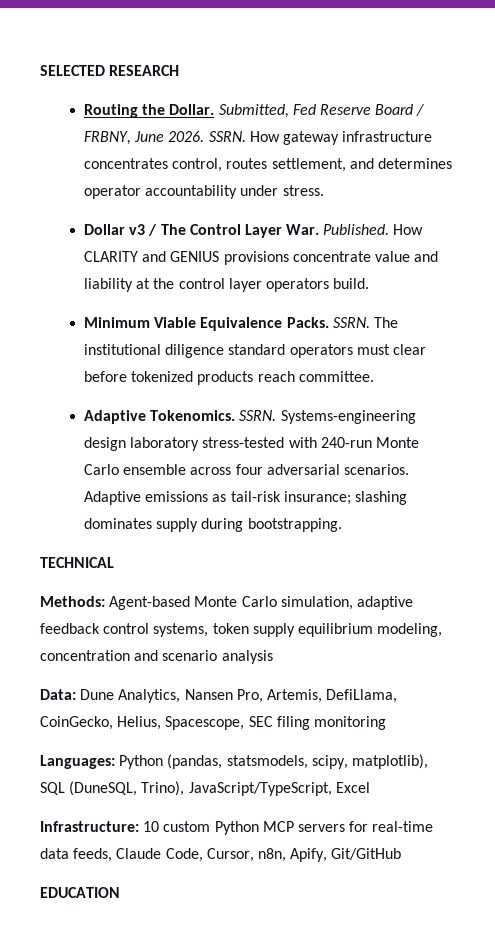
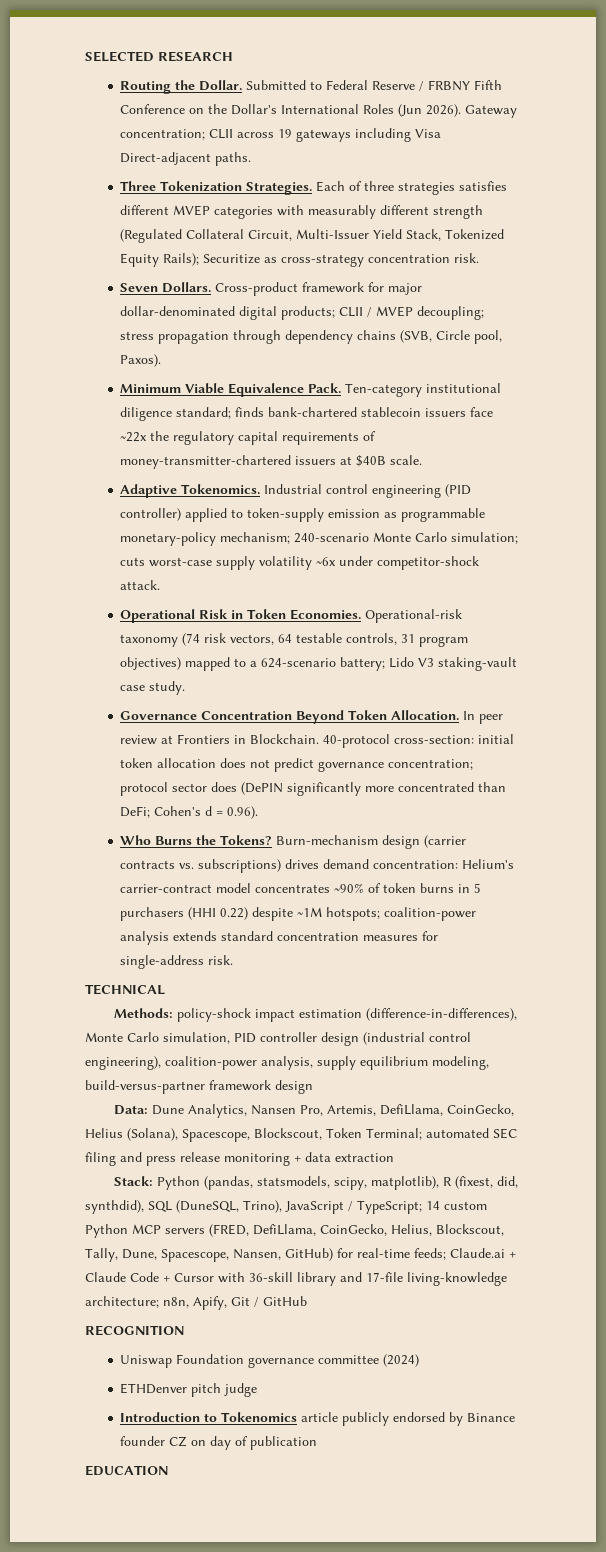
- Submitted, Fed Reserve Board / FRBNY, June 2026. SSRN. How gateway infrastructure concentrates control, routes settlement, and determines operator accountability under stress.
- Dollar v3 / The Control Layer War. Published. How CLARITY and GENIUS provisions concentrate value and liability at the control layer operators build.
- Minimum Viable Equivalence Packs. SSRN. The institutional diligence standard operators must clear before tokenized products reach committee.
- Adaptive Tokenomics. SSRN. Systems-engineering design laboratory stress-tested with 240-run Monte Carlo ensemble across four adversarial scenarios. Adaptive emissions as tail-risk insurance; slashing dominates supply during bootstrapping.
+ Submitted to Federal Reserve / FRBNY Fifth Conference on the Dollar's International Roles (Jun 2026). Gateway concentration; CLII across 19 gateways including Visa Direct-adjacent paths.
+ Three Tokenization Strategies. Each of three strategies satisfies different MVEP categories with measurably different strength (Regulated Collateral Circuit, Multi-Issuer Yield Stack, Tokenized Equity Rails); Securitize as cross-strategy concentration risk.
+ Seven Dollars. Cross-product framework for major dollar-denominated digital products; CLII / MVEP decoupling; stress propagation through dependency chains (SVB, Circle pool, Paxos).
+ Minimum Viable Equivalence Pack. Ten-category institutional diligence standard; finds bank-chartered stablecoin issuers face ~22x the regulatory capital requirements of money-transmitter-chartered issuers at $40B scale.
+ Adaptive Tokenomics. Industrial control engineering (PID controller) applied to token-supply emission as programmable monetary-policy mechanism; 240-scenario Monte Carlo simulation; cuts worst-case supply volatility ~6x under competitor-shock attack.
+ Operational Risk in Token Economies. Operational-risk taxonomy (74 risk vectors, 64 testable controls, 31 program objectives) mapped to a 624-scenario battery; Lido V3 staking-vault case study.
+ Governance Concentration Beyond Token Allocation. In peer review at Frontiers in Blockchain. 40-protocol cross-section: initial token allocation does not predict governance concentration; protocol sector does (DePIN significantly more concentrated than DeFi; Cohen's d = 0.96).
+ Who Burns the Tokens? Burn-mechanism design (carrier contracts vs. subscriptions) drives demand concentration: Helium's carrier-contract model concentrates ~90% of token burns in 5 purchasers (HHI 0.22) despite ~1M hotspots; coalition-power analysis extends standard concentration measures for single-address risk.
  TECHNICAL
- Methods: Agent-based Monte Carlo simulation, adaptive feedback control systems, token supply equilibrium modeling, concentration and scenario analysis
+ Methods: policy-shock impact estimation (difference-in-differences), Monte Carlo simulation, PID controller design (industrial control engineering), coalition-power analysis, supply equilibrium modeling, build-versus-partner framework design
- Data: Dune Analytics, Nansen Pro, Artemis, DefiLlama, CoinGecko, Helius, Spacescope, SEC filing monitoring
- Languages: Python (pandas, statsmodels, scipy, matplotlib), SQL (DuneSQL, Trino), JavaScript/TypeScript, Excel
- Infrastructure: 10 custom Python MCP servers for real-time data feeds, Claude Code, Cursor, n8n, Apify, Git/GitHub
+ Data: Dune Analytics, Nansen Pro, Artemis, DefiLlama, CoinGecko, Helius (Solana), Spacescope, Blockscout, Token Terminal; automated SEC filing and press release monitoring + data extraction
+ Stack: Python (pandas, statsmodels, scipy, matplotlib), R (fixest, did, synthdid), SQL (DuneSQL, Trino), JavaScript / TypeScript; 14 custom Python MCP servers (FRED, DefiLlama, CoinGecko, Helius, Blockscout, Tally, Dune, Spacescope, Nansen, GitHub) for real-time feeds; Claude.ai + Claude Code + Cursor with 36-skill library and 17-file living-knowledge architecture; n8n, Apify, Git / GitHub
+ RECOGNITION
+ Uniswap Foundation governance committee (2024)
+ ETHDenver pitch judge
+ Introduction to Tokenomics article publicly endorsed by Binance founder CZ on day of publication

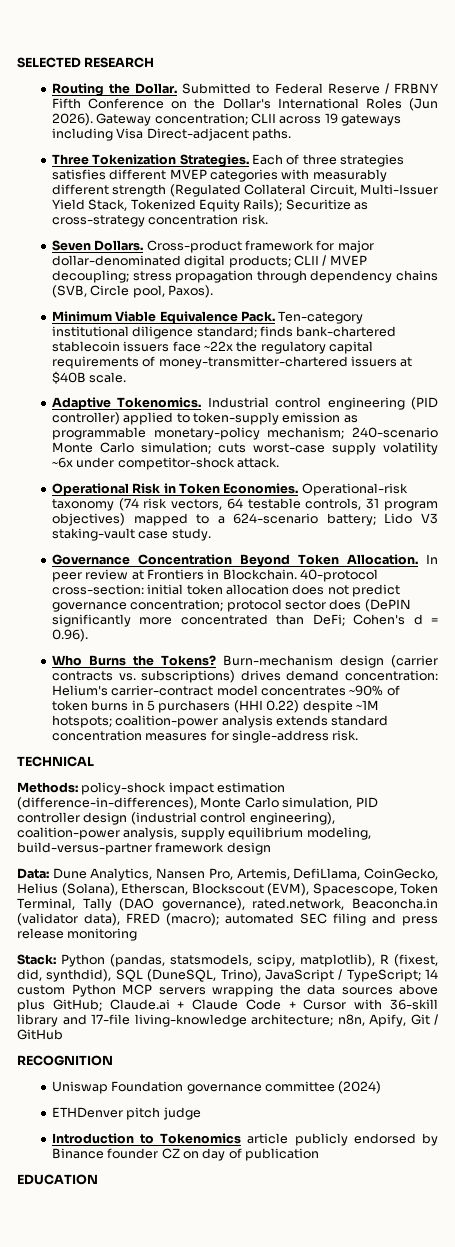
- Data: Dune Analytics, Nansen Pro, Artemis, DefiLlama, CoinGecko, Helius (Solana), Spacescope, Blockscout, Token Terminal; automated SEC filing and press release monitoring + data extraction
+ Data: Dune Analytics, Nansen Pro, Artemis, DefiLlama, CoinGecko, Helius (Solana), Etherscan, Blockscout (EVM), Spacescope, Token Terminal, Tally (DAO governance), rated.network, Beaconcha.in (validator data), FRED (macro); automated SEC filing and press release monitoring
- Stack: Python (pandas, statsmodels, scipy, matplotlib), R (fixest, did, synthdid), SQL (DuneSQL, Trino), JavaScript / TypeScript; 14 custom Python MCP servers (FRED, DefiLlama, CoinGecko, Helius, Blockscout, Tally, Dune, Spacescope, Nansen, GitHub) for real-time feeds; Claude.ai + Claude Code + Cursor with 36-skill library and 17-file living-knowledge architecture; n8n, Apify, Git / GitHub
+ Stack: Python (pandas, statsmodels, scipy, matplotlib), R (fixest, did, synthdid), SQL (DuneSQL, Trino), JavaScript / TypeScript; 14 custom Python MCP servers wrapping the data sources above plus GitHub; Claude.ai + Claude Code + Cursor with 36-skill library and 17-file living-knowledge architecture; n8n, Apify, Git / GitHub

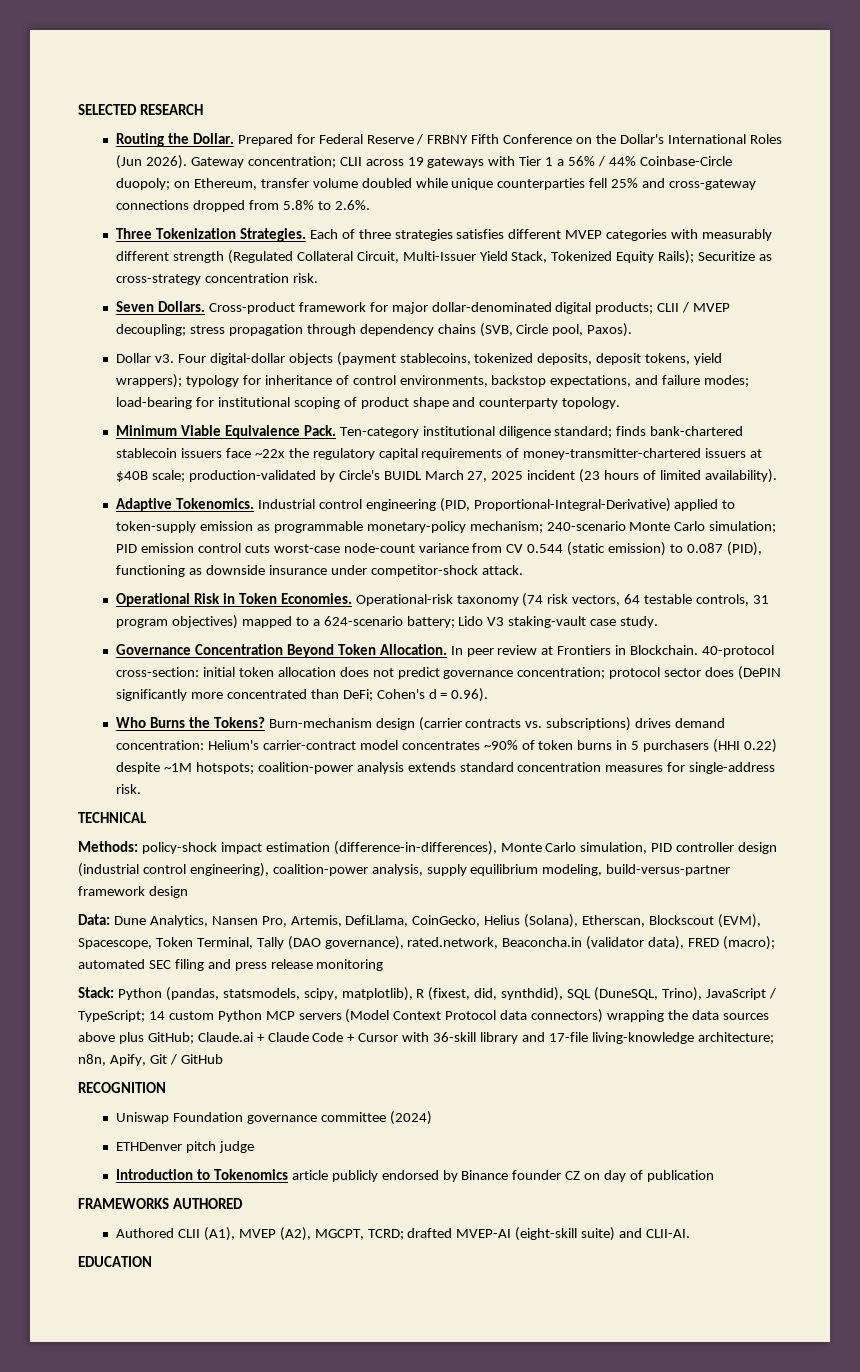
- Submitted to Federal Reserve / FRBNY Fifth Conference on the Dollar's International Roles (Jun 2026).
+ Prepared for Federal Reserve / FRBNY Fifth Conference on the Dollar's International Roles (Jun 2026).
- Gateway concentration; CLII across 19 gateways including Visa Direct-adjacent paths.
+ Gateway concentration; CLII across 19 gateways with Tier 1 a 56% / 44% Coinbase-Circle duopoly; on Ethereum, transfer volume doubled while unique counterparties fell 25% and cross-gateway connections dropped from 5.8% to 2.6%.
+ Dollar v3. Four digital-dollar objects (payment stablecoins, tokenized deposits, deposit tokens, yield wrappers); typology for inheritance of control environments, backstop expectations, and failure modes; load-bearing for institutional scoping of product shape and counterparty topology.
- Ten-category institutional diligence standard; finds bank-chartered stablecoin issuers face ~22x the regulatory capital requirements of money-transmitter-chartered issuers at $40B scale.
+ Ten-category institutional diligence standard; finds bank-chartered stablecoin issuers face ~22x the regulatory capital requirements of money-transmitter-chartered issuers at $40B scale; production-validated by Circle's BUIDL March 27, 2025 incident (23 hours of limited availability).
- Industrial control engineering (PID controller) applied to token-supply emission as programmable monetary-policy mechanism; 240-scenario Monte Carlo simulation; cuts worst-case supply volatility ~6x under competitor-shock attack.
+ Industrial control engineering (PID, Proportional-Integral-Derivative) applied to token-supply emission as programmable monetary-policy mechanism; 240-scenario Monte Carlo simulation; PID emission control cuts worst-case node-count variance from CV 0.544 (static emission) to 0.087 (PID), functioning as downside insurance under competitor-shock attack.
- Stack: Python (pandas, statsmodels, scipy, matplotlib), R (fixest, did, synthdid), SQL (DuneSQL, Trino), JavaScript / TypeScript; 14 custom Python MCP servers wrapping the data sources above plus GitHub; Claude.ai + Claude Code + Cursor with 36-skill library and 17-file living-knowledge architecture; n8n, Apify, Git / GitHub
+ Stack: Python (pandas, statsmodels, scipy, matplotlib), R (fixest, did, synthdid), SQL (DuneSQL, Trino), JavaScript / TypeScript; 14 custom Python MCP servers (Model Context Protocol data connectors) wrapping the data sources above plus GitHub; Claude.ai + Claude Code + Cursor with 36-skill library and 17-file living-knowledge architecture; n8n, Apify, Git / GitHub
+ FRAMEWORKS AUTHORED
+ Authored CLII (A1), MVEP (A2), MGCPT, TCRD; drafted MVEP-AI (eight-skill suite) and CLII-AI.

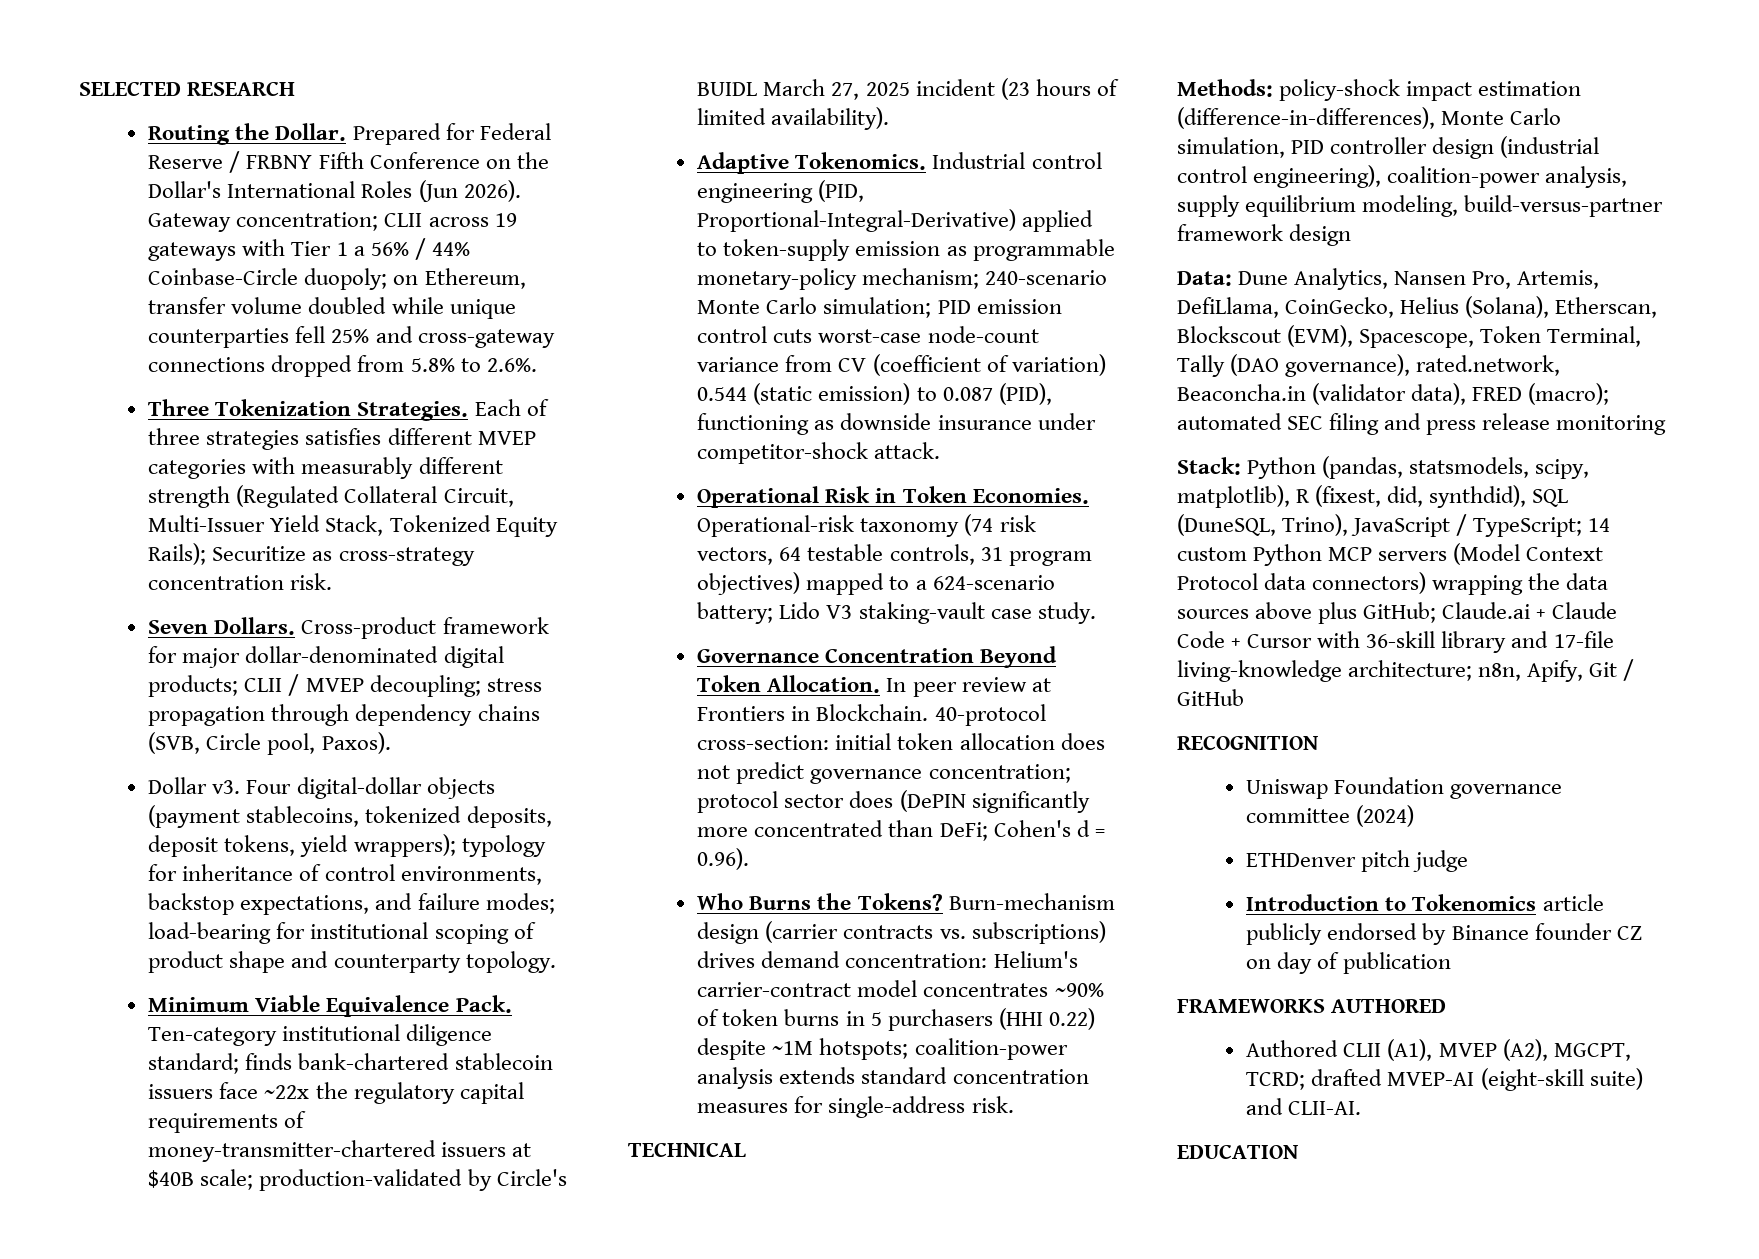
- Industrial control engineering (PID, Proportional-Integral-Derivative) applied to token-supply emission as programmable monetary-policy mechanism; 240-scenario Monte Carlo simulation; PID emission control cuts worst-case node-count variance from CV 0.544 (static emission) to 0.087 (PID), functioning as downside insurance under competitor-shock attack.
+ Industrial control engineering (PID, Proportional-Integral-Derivative) applied to token-supply emission as programmable monetary-policy mechanism; 240-scenario Monte Carlo simulation; PID emission control cuts worst-case node-count variance from CV (coefficient of variation) 0.544 (static emission) to 0.087 (PID), functioning as downside insurance under competitor-shock attack.

